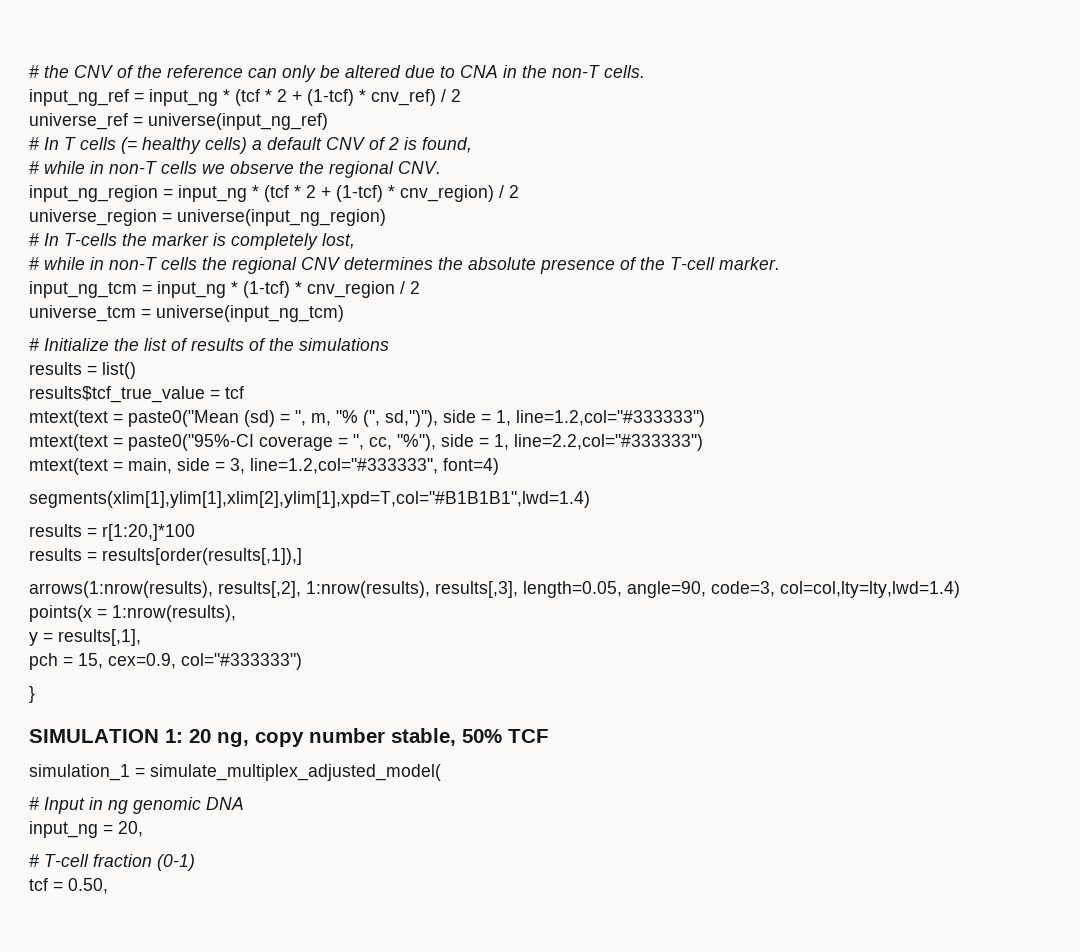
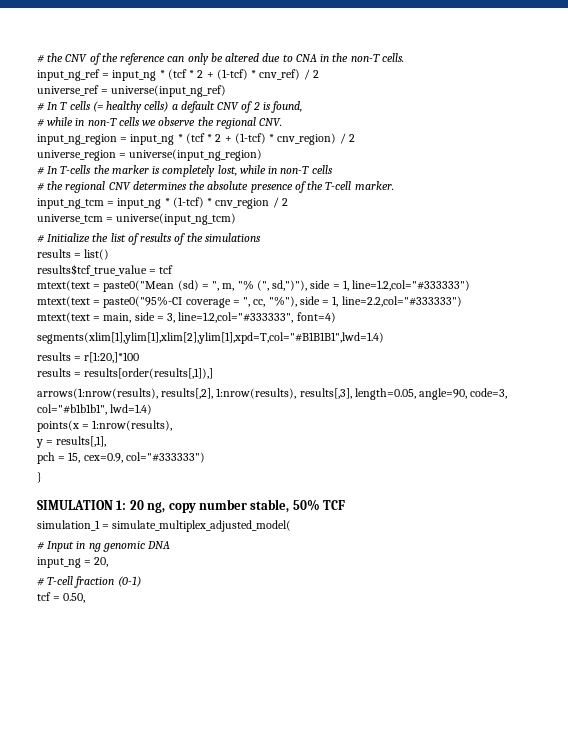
- # In T-cells the marker is completely lost,
- # while in non-T cells the regional CNV determines the absolute presence of the T-cell marker.
+ # In T-cells the marker is completely lost, while in non-T cells
+ # the regional CNV determines the absolute presence of the T-cell marker.
- arrows(1:nrow(results), results[,2], 1:nrow(results), results[,3], length=0.05, angle=90, code=3, col=col,lty=lty,lwd=1.4)
+ arrows(1:nrow(results), results[,2], 1:nrow(results), results[,3], length=0.05, angle=90, code=3, col="#b1b1b1", lwd=1.4)

